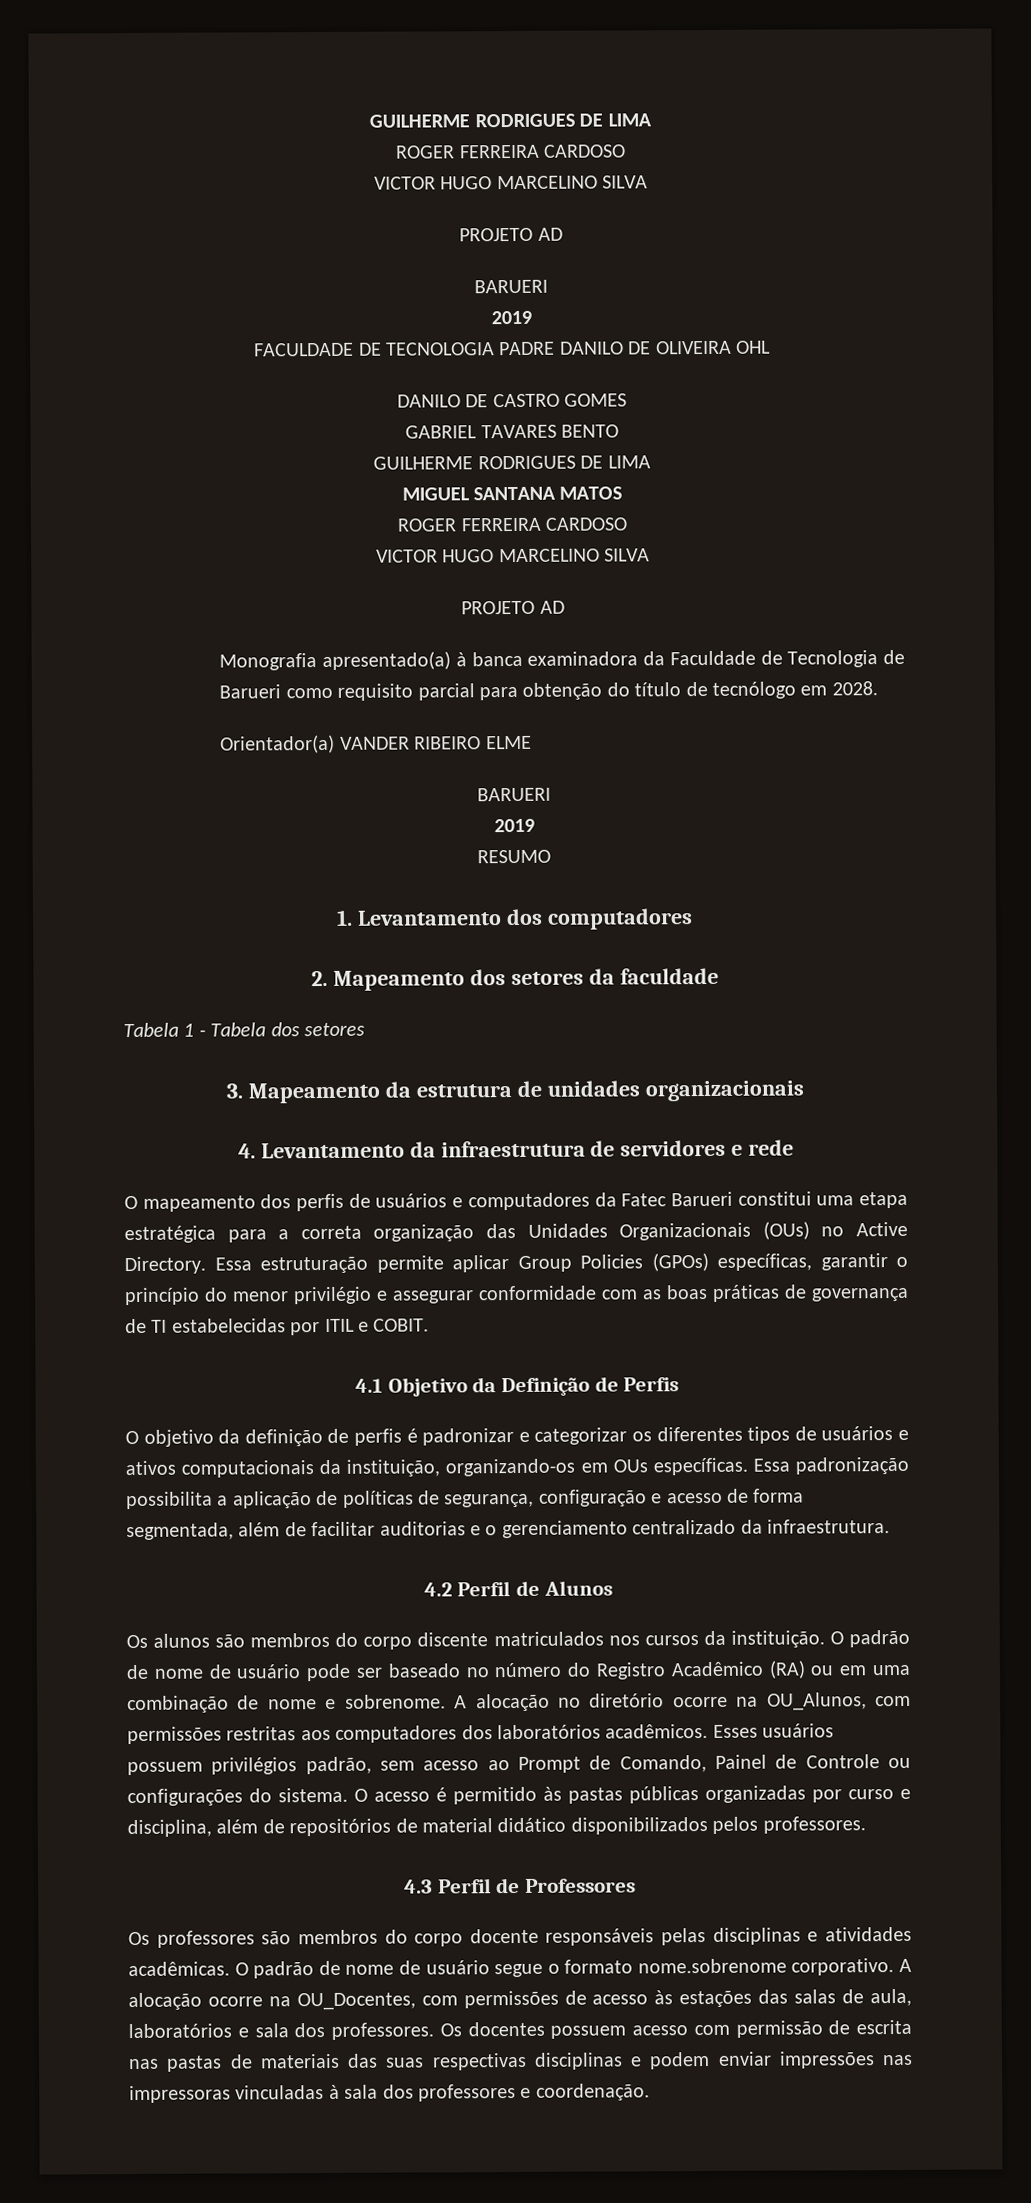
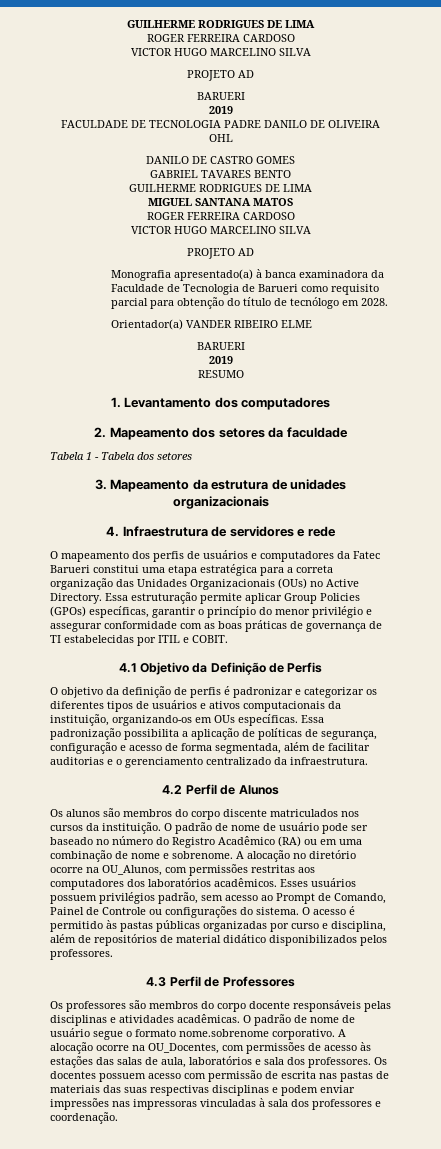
- 4. Levantamento da infraestrutura de servidores e rede
+ 4. Infraestrutura de servidores e rede

